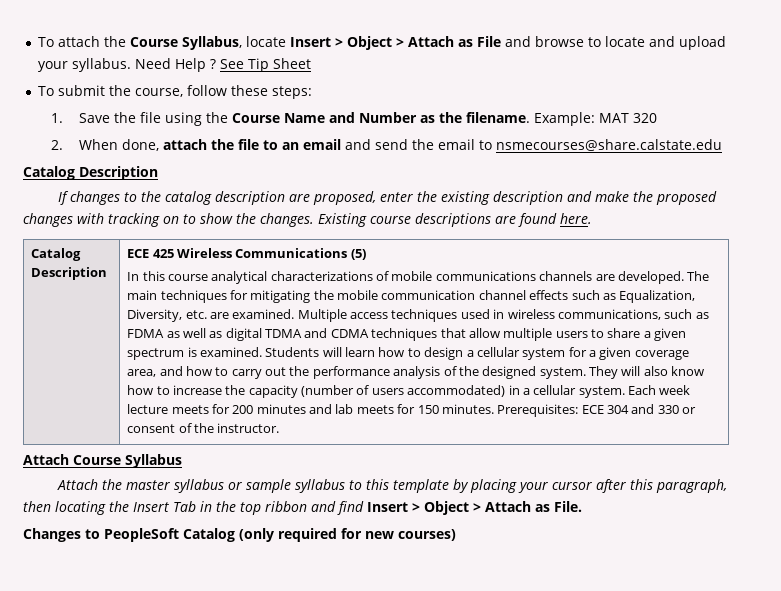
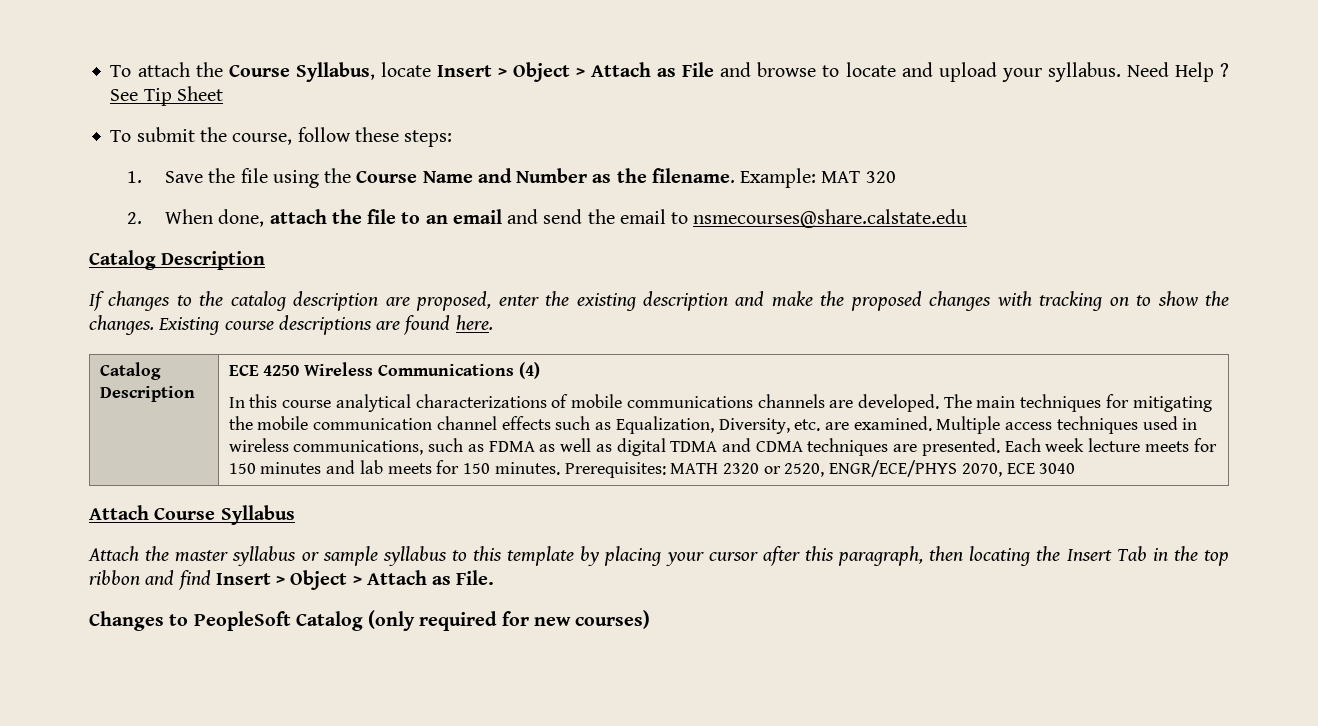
- ECE 425 Wireless Communications (5)
+ ECE 4250 Wireless Communications (4)
- Multiple access techniques used in wireless communications, such as FDMA as well as digital TDMA and CDMA techniques that allow multiple users to share a given spectrum is examined. Students will learn how to design a cellular system for a given coverage area, and how to carry out the performance analysis of the designed system. They will also know how to increase the capacity (number of users accommodated) in a cellular system.
+ Multiple access techniques used in wireless communications, such as FDMA as well as digital TDMA and CDMA techniques are presented.
- Each week lecture meets for 200 minutes and lab meets for 150 minutes.
+ Each week lecture meets for 150 minutes and lab meets for 150 minutes.
- Prerequisites: ECE 304 and 330 or consent of the instructor.
+ Prerequisites: MATH 2320 or 2520, ENGR/ECE/PHYS 2070, ECE 3040

